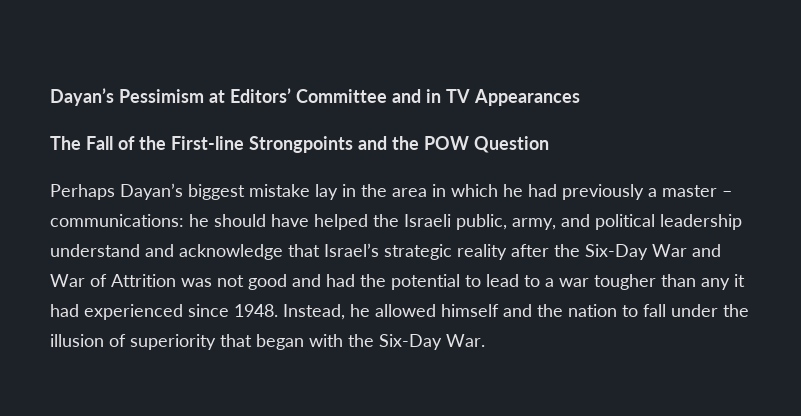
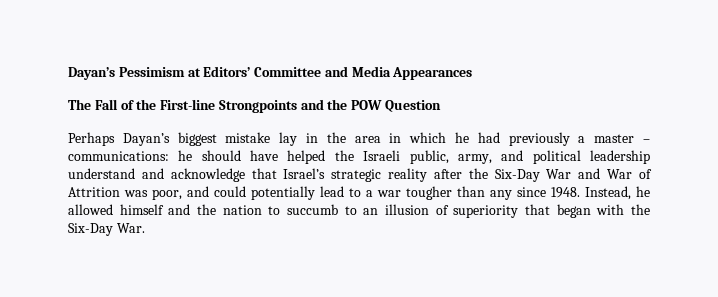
- Dayan’s Pessimism at Editors’ Committee and in TV Appearances
+ Dayan’s Pessimism at Editors’ Committee and Media Appearances
- Perhaps Dayan’s biggest mistake lay in the area in which he had previously a master – communications: he should have helped the Israeli public, army, and political leadership understand and acknowledge that Israel’s strategic reality after the Six-Day War and War of Attrition was not good and had the potential to lead to a war tougher than any it had experienced since 1948.
+ Perhaps Dayan’s biggest mistake lay in the area in which he had previously a master – communications: he should have helped the Israeli public, army, and political leadership understand and acknowledge that Israel’s strategic reality after the Six-Day War and War of Attrition was poor, and could potentially lead to a war tougher than any since 1948.
- Instead, he allowed himself and the nation to fall under the illusion of superiority that began with the Six-Day War.
+ Instead, he allowed himself and the nation to succumb to an illusion of superiority that began with the Six-Day War.

